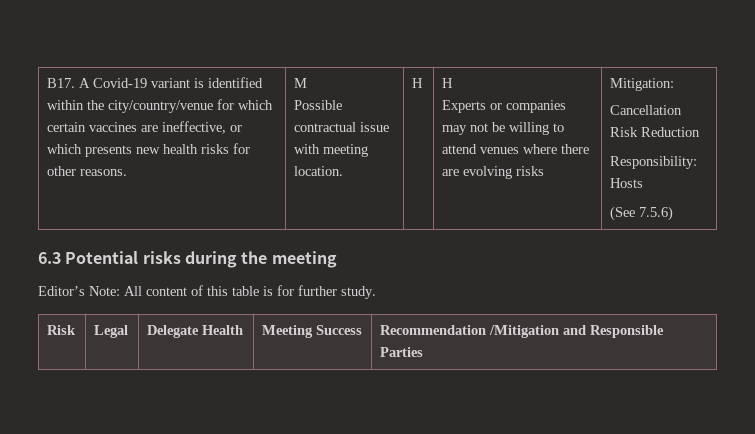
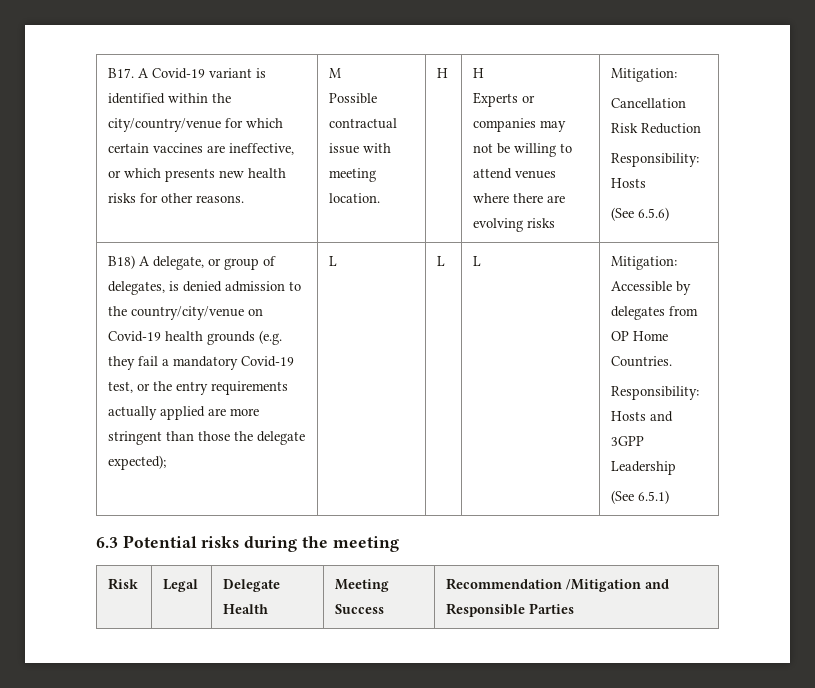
- (See 7.5.6)
+ (See 6.5.6)
+ B18) A delegate, or group of delegates, is denied admission to the country/city/venue on Covid-19 health grounds (e.g. they fail a mandatory Covid-19 test, or the entry requirements actually applied are more stringent than those the delegate expected); | L | L | L | Mitigation: Accessible by delegates from OP Home Countries.
+ Responsibility: Hosts and 3GPP Leadership
+ (See 6.5.1)
- Editor’s Note: All content of this table is for further study.

